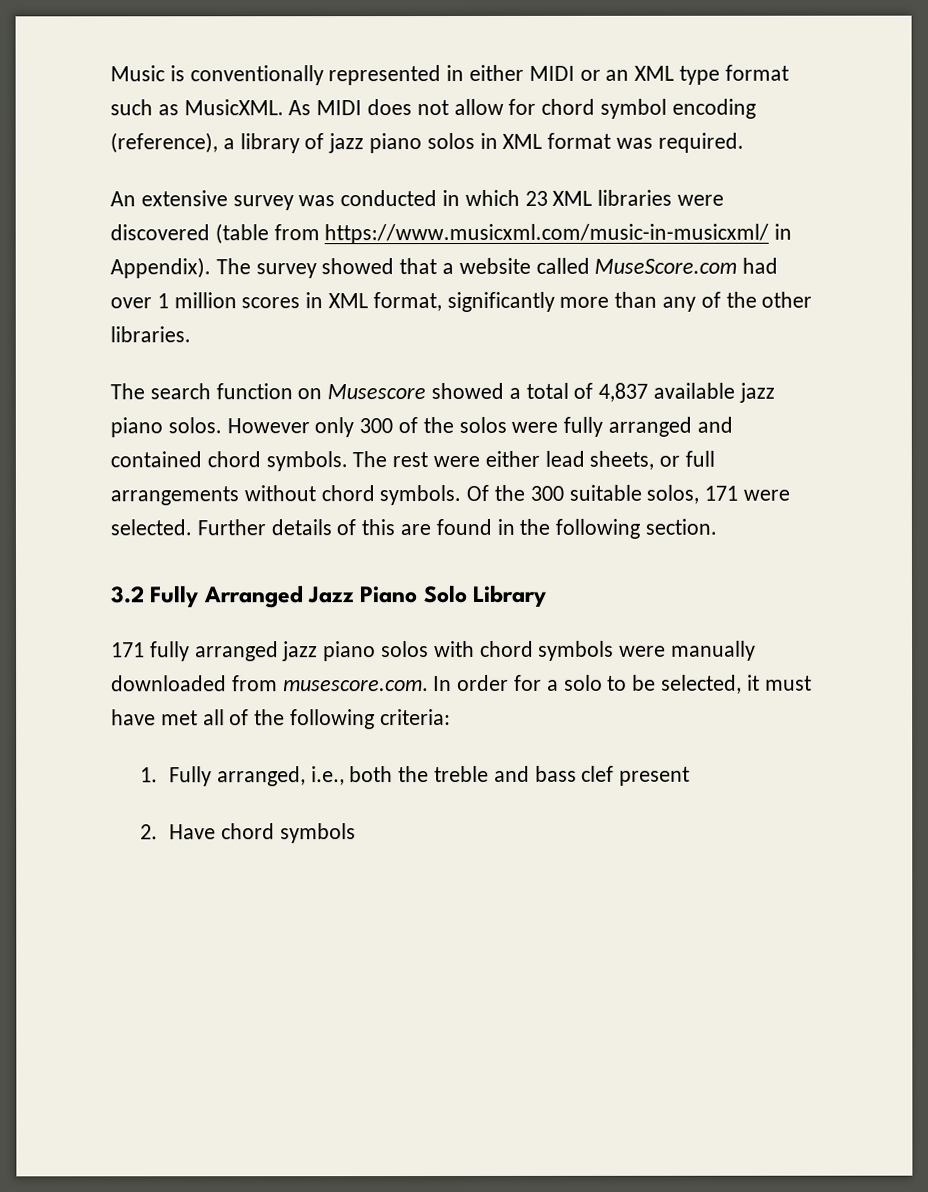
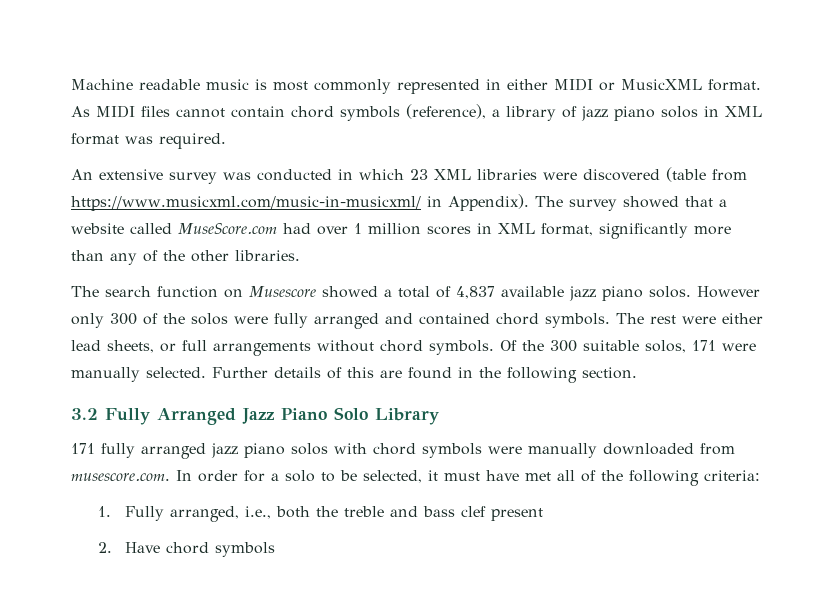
- Music is conventionally represented in either MIDI or an XML type format such as MusicXML. As MIDI does not allow for chord symbol encoding (reference), a library of jazz piano solos in XML format was required.
+ Machine readable music is most commonly represented in either MIDI or MusicXML format. As MIDI files cannot contain chord symbols (reference), a library of jazz piano solos in XML format was required.
- Of the 300 suitable solos, 171 were selected.
+ Of the 300 suitable solos, 171 were manually selected.

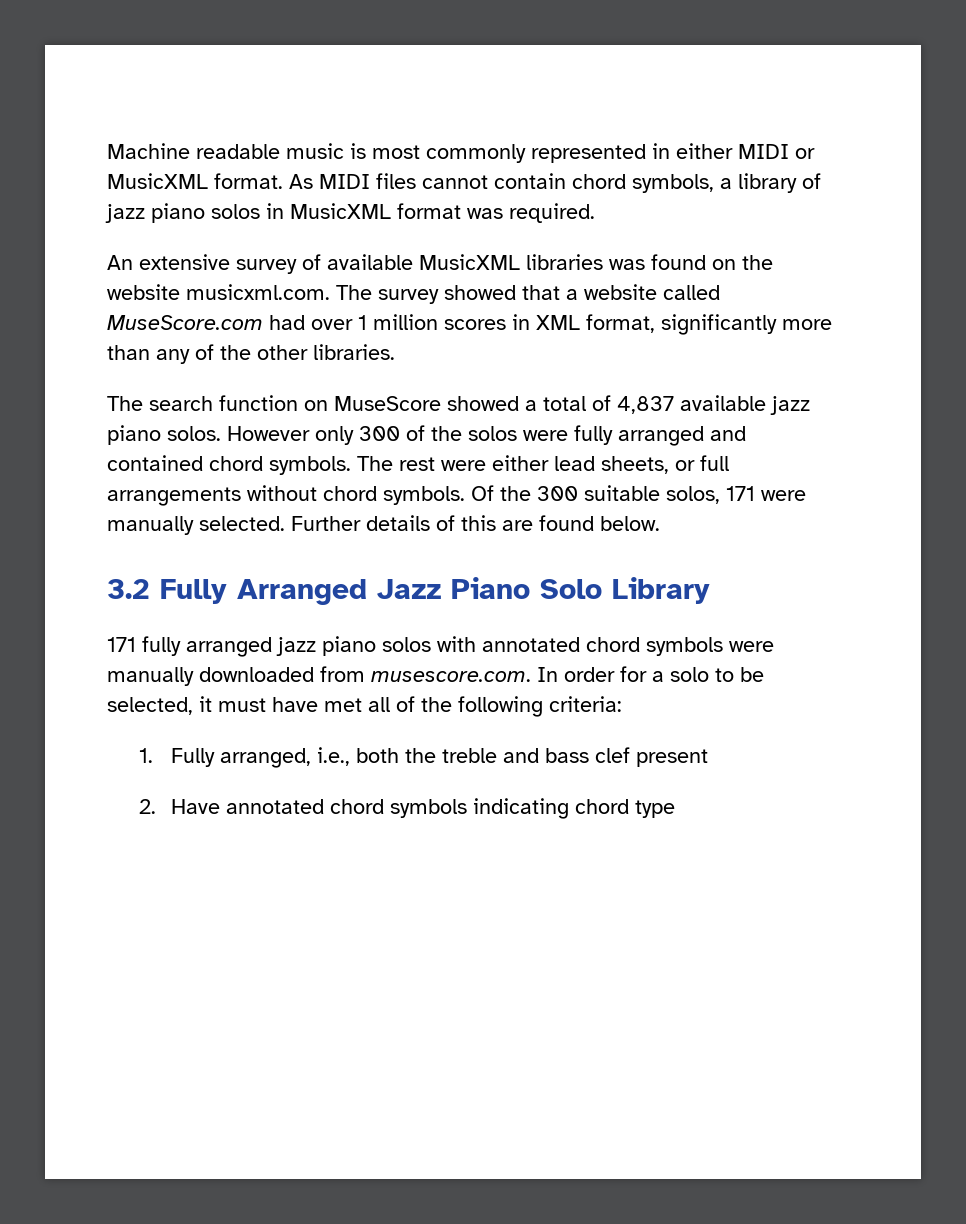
- As MIDI files cannot contain chord symbols (reference), a library of jazz piano solos in XML format was required.
+ As MIDI files cannot contain chord symbols, a library of jazz piano solos in MusicXML format was required.
- An extensive survey was conducted in which 23 XML libraries were discovered (table from https://www.musicxml.com/music-in-musicxml/ in Appendix). The survey showed that a website called MuseScore.com had over 1 million scores in XML format, significantly more than any of the other libraries.
+ An extensive survey of available MusicXML libraries was found on the website musicxml.com. The survey showed that a website called MuseScore.com had over 1 million scores in XML format, significantly more than any of the other libraries.
- The search function on Musescore showed a total of 4,837 available jazz piano solos.
+ The search function on MuseScore showed a total of 4,837 available jazz piano solos.
- Further details of this are found in the following section.
+ Further details of this are found below.
- 171 fully arranged jazz piano solos with chord symbols were manually downloaded from musescore.com. In order for a solo to be selected, it must have met all of the following criteria:
+ 171 fully arranged jazz piano solos with annotated chord symbols were manually downloaded from musescore.com. In order for a solo to be selected, it must have met all of the following criteria:
- 2. Have chord symbols
+ 2. Have annotated chord symbols indicating chord type

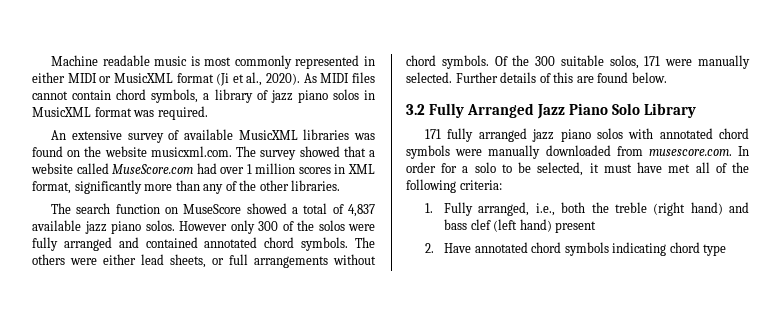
- Machine readable music is most commonly represented in either MIDI or MusicXML format.
+ Machine readable music is most commonly represented in either MIDI or MusicXML format (Ji et al., 2020).
- However only 300 of the solos were fully arranged and contained chord symbols.
+ However only 300 of the solos were fully arranged and contained annotated chord symbols.
- The rest were either lead sheets, or full arrangements without chord symbols.
+ The others were either lead sheets, or full arrangements without chord symbols.
- 1. Fully arranged, i.e., both the treble and bass clef present
+ 1. Fully arranged, i.e., both the treble (right hand) and bass clef (left hand) present

